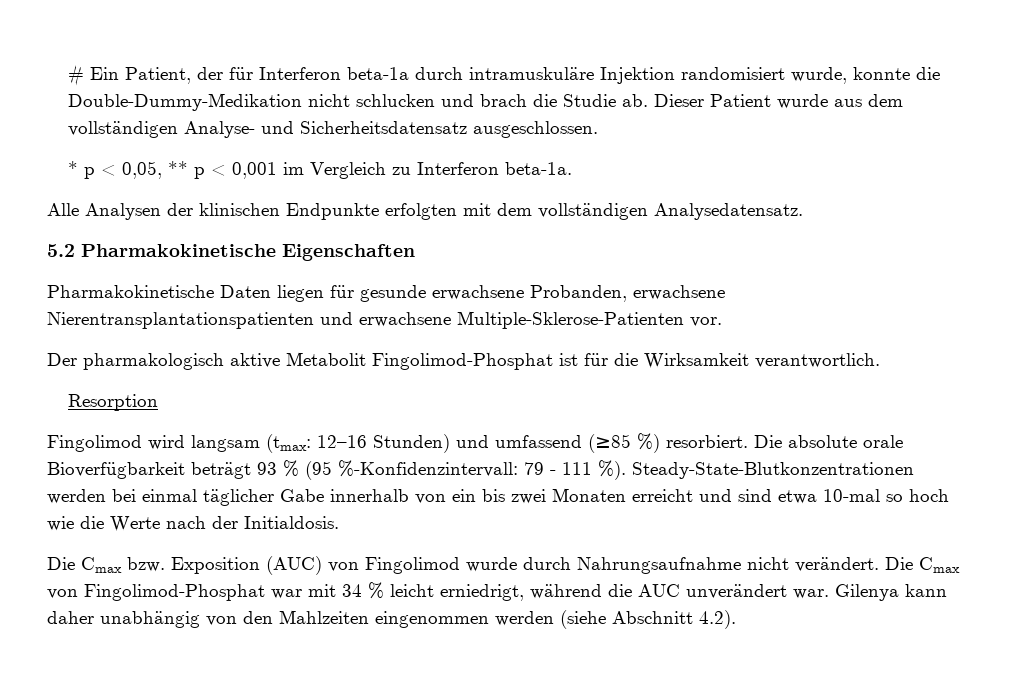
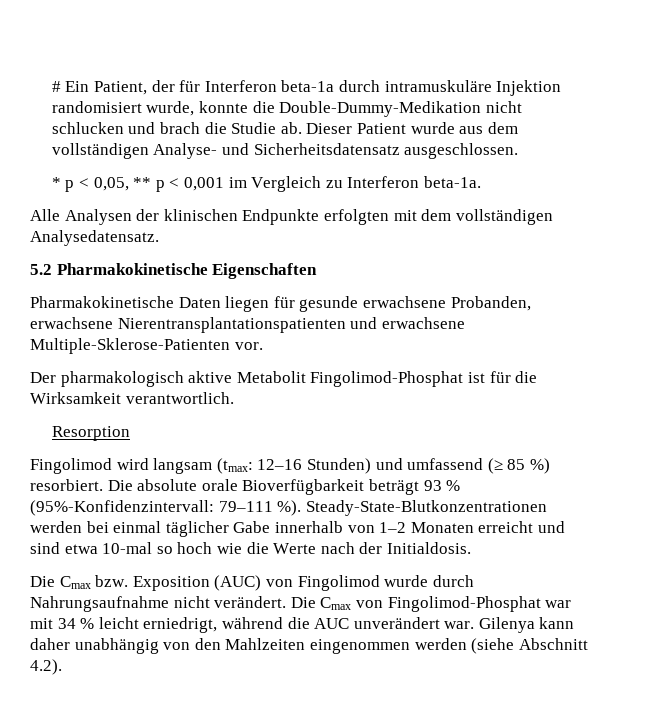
- Fingolimod wird langsam (tmax: 12–16 Stunden) und umfassend (≥85 %) resorbiert.
+ Fingolimod wird langsam (tmax: 12–16 Stunden) und umfassend (≥ 85 %) resorbiert.
- Die absolute orale Bioverfügbarkeit beträgt 93 % (95 %-Konfidenzintervall: 79 - 111 %).
+ Die absolute orale Bioverfügbarkeit beträgt 93 % (95%-Konfidenzintervall: 79–111 %).
- Steady-State-Blutkonzentrationen werden bei einmal täglicher Gabe innerhalb von ein bis zwei Monaten erreicht und sind etwa 10-mal so hoch wie die Werte nach der Initialdosis.
+ Steady-State-Blutkonzentrationen werden bei einmal täglicher Gabe innerhalb von 1–2 Monaten erreicht und sind etwa 10-mal so hoch wie die Werte nach der Initialdosis.

